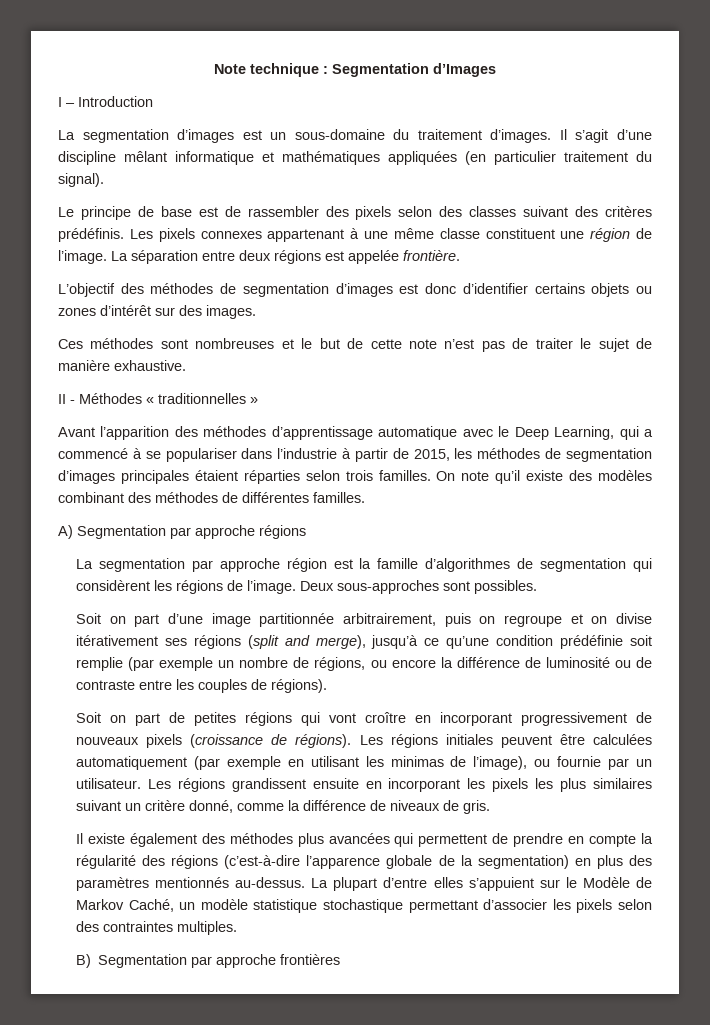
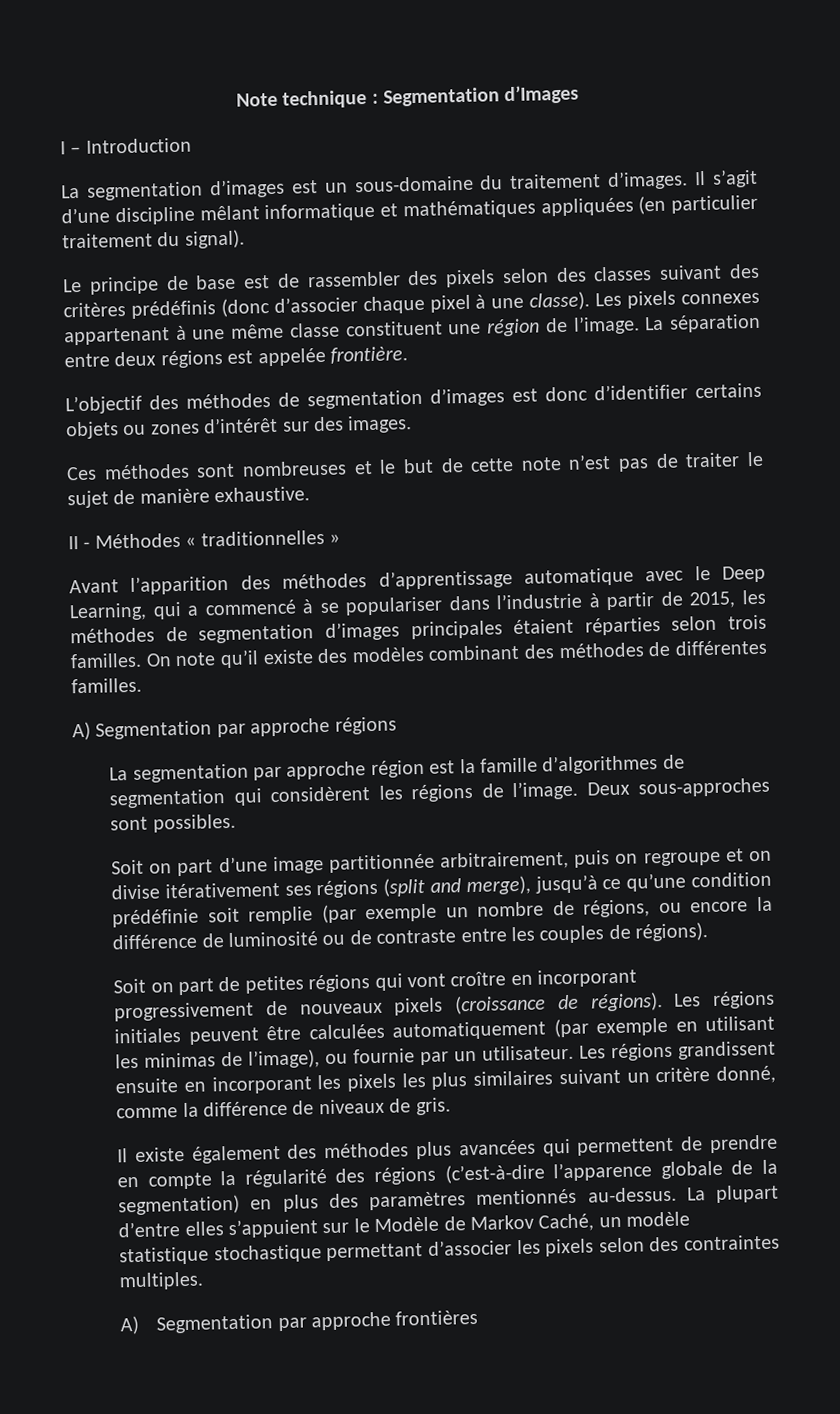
- Le principe de base est de rassembler des pixels selon des classes suivant des critères prédéfinis.
+ Le principe de base est de rassembler des pixels selon des classes suivant des critères prédéfinis (donc d’associer chaque pixel à une classe).
- B) Segmentation par approche frontières
+ A) Segmentation par approche frontières

